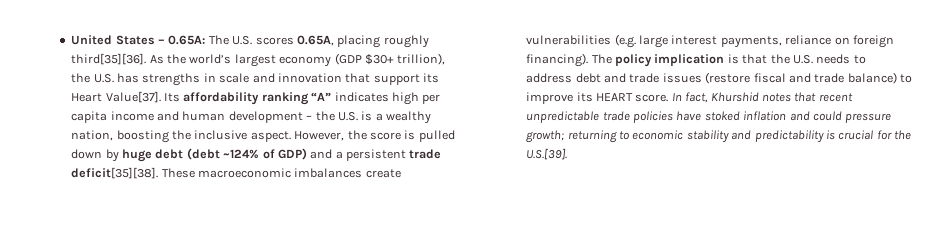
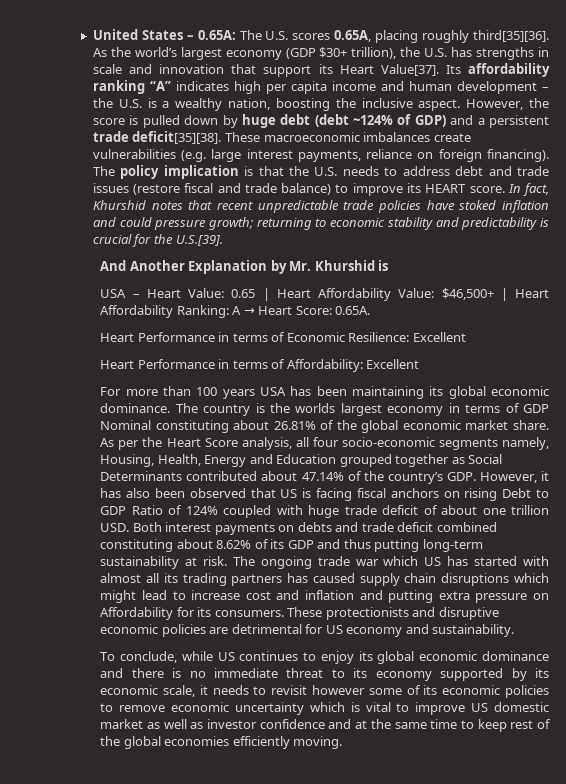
+ And Another Explanation by Mr. Khurshid is
+ USA – Heart Value: 0.65 | Heart Affordability Value: $46,500+ | Heart Affordability Ranking: A → Heart Score: 0.65A.
+ Heart Performance in terms of Economic Resilience: Excellent
+ Heart Performance in terms of Affordability: Excellent
+ For more than 100 years USA has been maintaining its global economic dominance. The country is the worlds largest economy in terms of GDP Nominal constituting about 26.81% of the global economic market share. As per the Heart Score analysis, all four socio-economic segments namely, Housing, Health, Energy and Education grouped together as Social Determinants contributed about 47.14% of the country’s GDP. However, it has also been observed that US is facing fiscal anchors on rising Debt to GDP Ratio of 124% coupled with huge trade deficit of about one trillion USD. Both interest payments on debts and trade deficit combined constituting about 8.62% of its GDP and thus putting long-term sustainability at risk. The ongoing trade war which US has started with almost all its trading partners has caused supply chain disruptions which might lead to increase cost and inflation and putting extra pressure on Affordability for its consumers. These protectionists and disruptive economic policies are detrimental for US economy and sustainability.
+ To conclude, while US continues to enjoy its global economic dominance and there is no immediate threat to its economy supported by its economic scale, it needs to revisit however some of its economic policies to remove economic uncertainty which is vital to improve US domestic market as well as investor confidence and at the same time to keep rest of the global economies efficiently moving.

